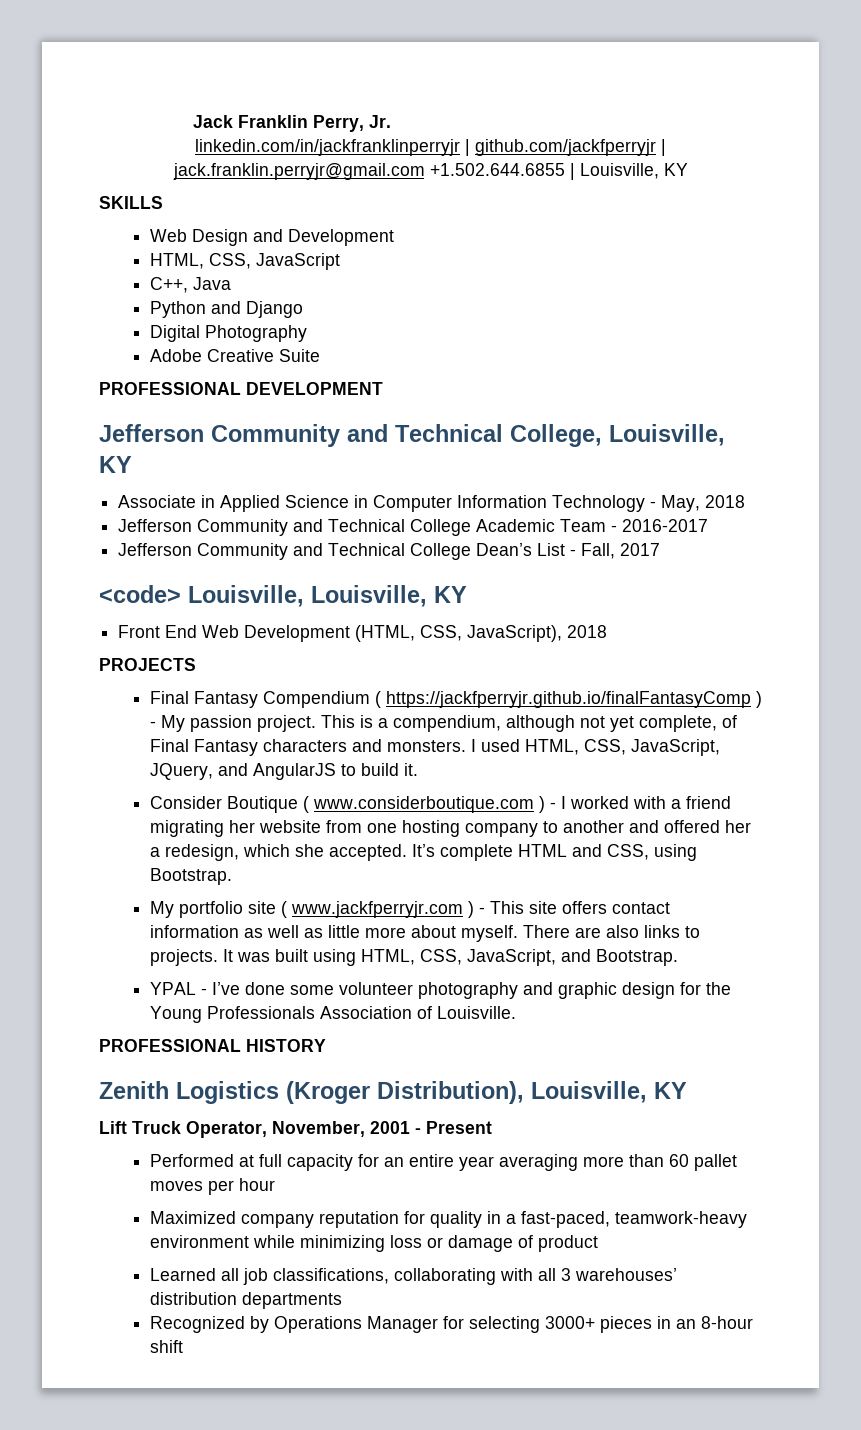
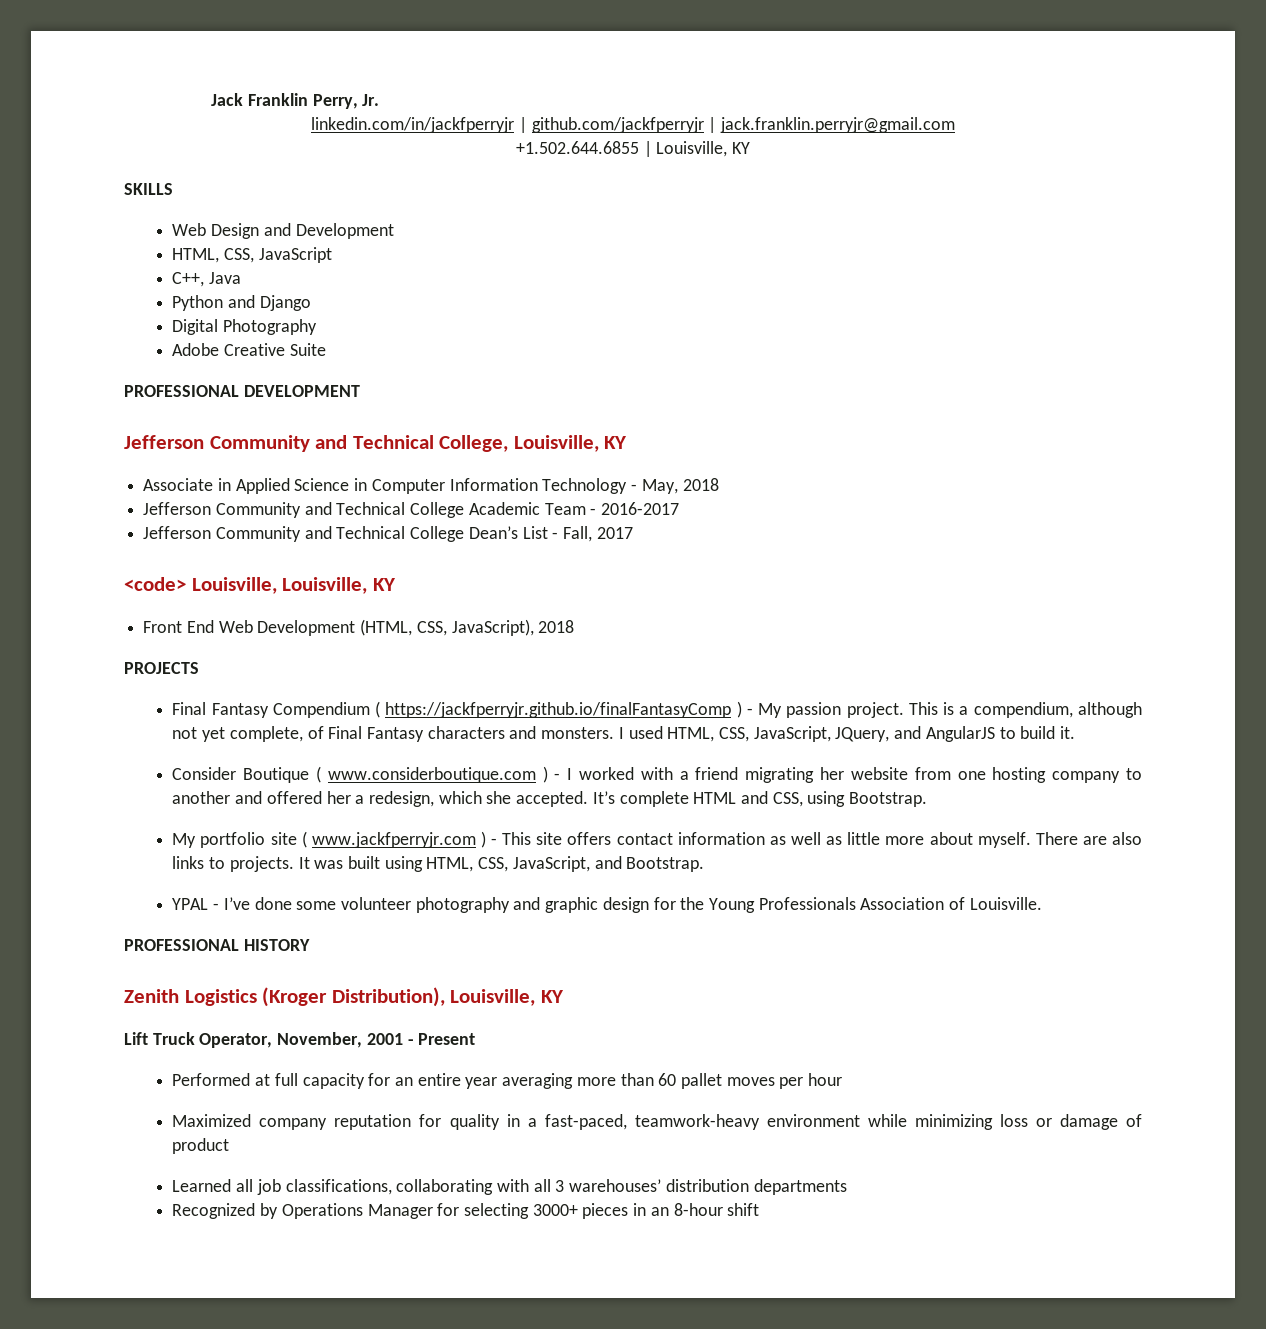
- linkedin.com/in/jackfranklinperryjr | github.com/jackfperryjr | jack.franklin.perryjr@gmail.com +1.502.644.6855 | Louisville, KY
+ linkedin.com/in/jackfperryjr | github.com/jackfperryjr | jack.franklin.perryjr@gmail.com
+ +1.502.644.6855 | Louisville, KY

